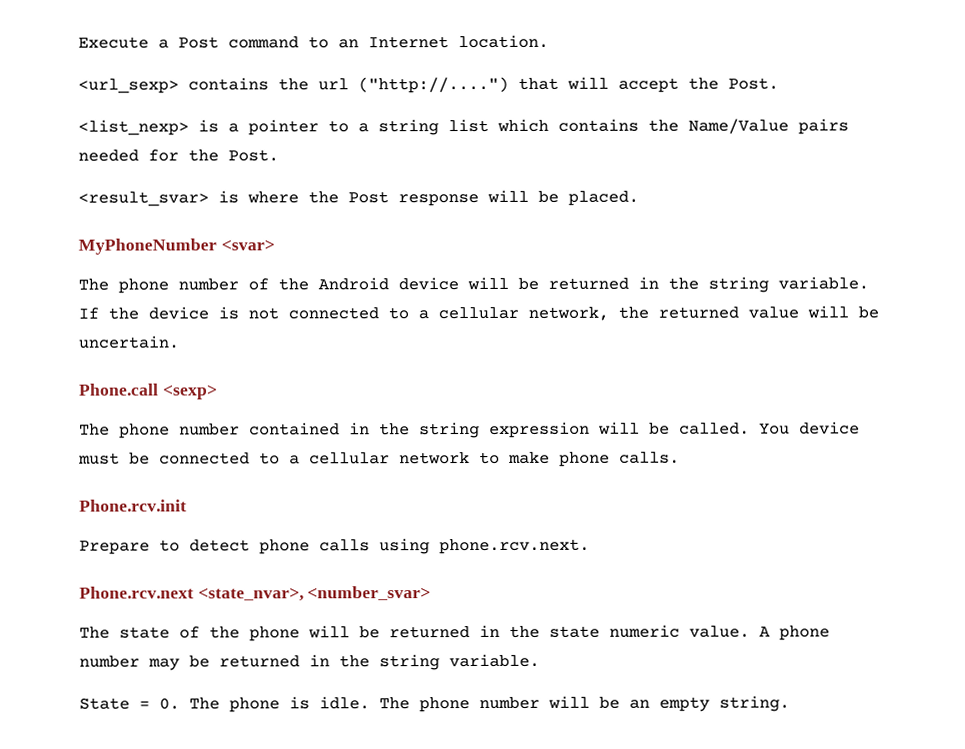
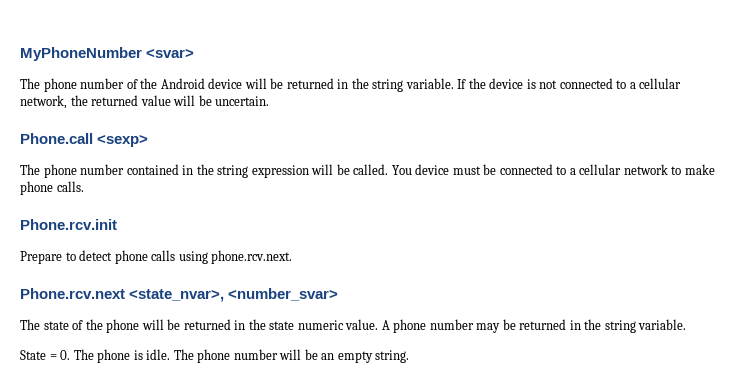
- Execute a Post command to an Internet location.
- <url_sexp> contains the url ("http://....") that will accept the Post.
- <list_nexp> is a pointer to a string list which contains the Name/Value pairs needed for the Post.
- <result_svar> is where the Post response will be placed.

